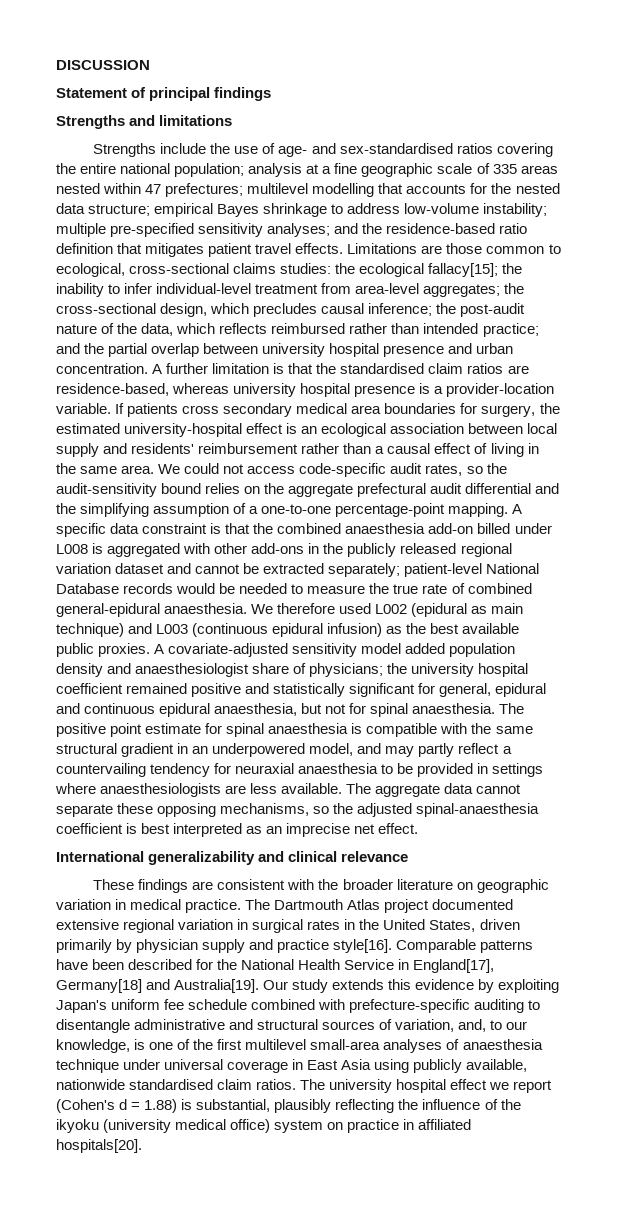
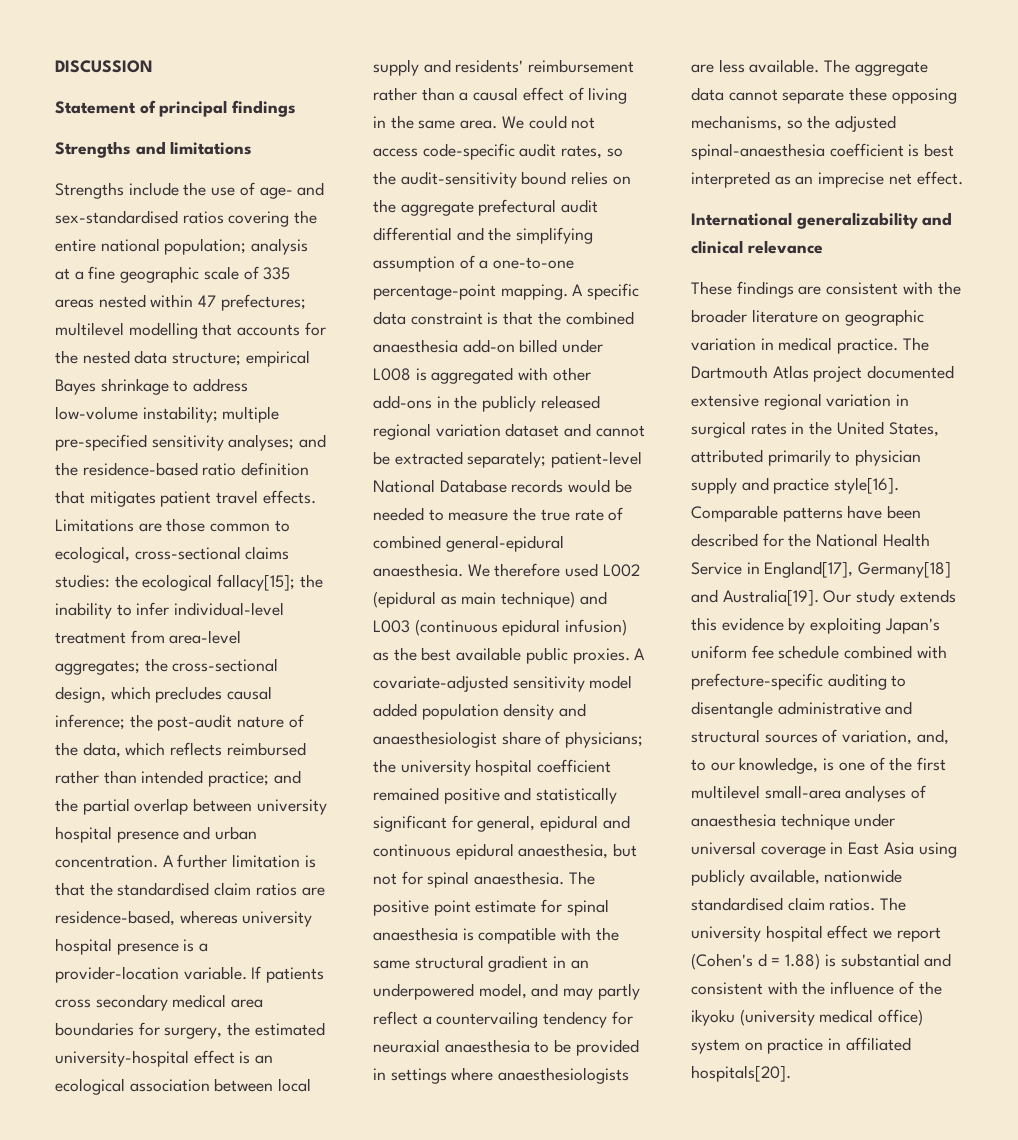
- The Dartmouth Atlas project documented extensive regional variation in surgical rates in the United States, driven primarily by physician supply and practice style[16].
+ The Dartmouth Atlas project documented extensive regional variation in surgical rates in the United States, attributed primarily to physician supply and practice style[16].
- The university hospital effect we report (Cohen's d = 1.88) is substantial, plausibly reflecting the influence of the ikyoku (university medical office) system on practice in affiliated hospitals[20].
+ The university hospital effect we report (Cohen's d = 1.88) is substantial and consistent with the influence of the ikyoku (university medical office) system on practice in affiliated hospitals[20].

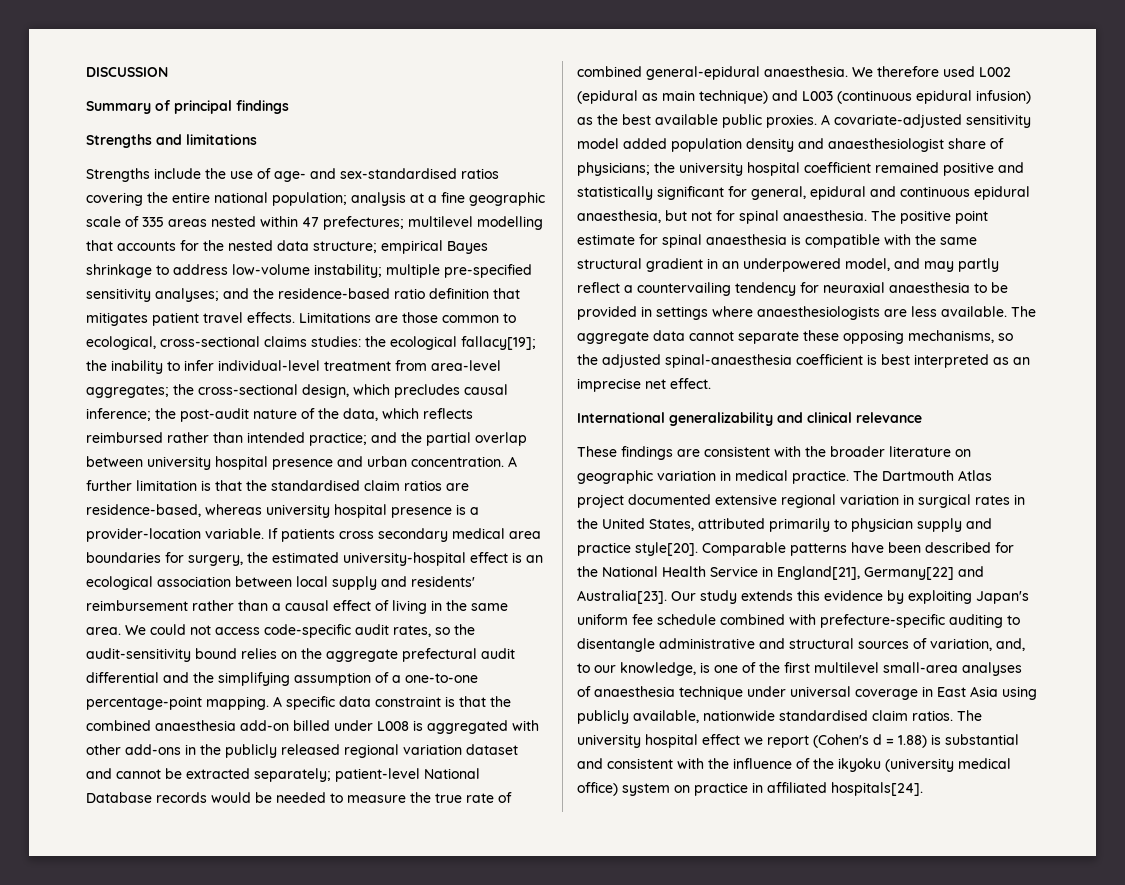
- Statement of principal findings
+ Summary of principal findings
- Limitations are those common to ecological, cross-sectional claims studies: the ecological fallacy[15]; the inability to infer individual-level treatment from area-level aggregates; the cross-sectional design, which precludes causal inference; the post-audit nature of the data, which reflects reimbursed rather than intended practice; and the partial overlap between university hospital presence and urban concentration.
+ Limitations are those common to ecological, cross-sectional claims studies: the ecological fallacy[19]; the inability to infer individual-level treatment from area-level aggregates; the cross-sectional design, which precludes causal inference; the post-audit nature of the data, which reflects reimbursed rather than intended practice; and the partial overlap between university hospital presence and urban concentration.
- The Dartmouth Atlas project documented extensive regional variation in surgical rates in the United States, attributed primarily to physician supply and practice style[16].
+ The Dartmouth Atlas project documented extensive regional variation in surgical rates in the United States, attributed primarily to physician supply and practice style[20].
- Comparable patterns have been described for the National Health Service in England[17], Germany[18] and Australia[19].
+ Comparable patterns have been described for the National Health Service in England[21], Germany[22] and Australia[23].
- The university hospital effect we report (Cohen's d = 1.88) is substantial and consistent with the influence of the ikyoku (university medical office) system on practice in affiliated hospitals[20].
+ The university hospital effect we report (Cohen's d = 1.88) is substantial and consistent with the influence of the ikyoku (university medical office) system on practice in affiliated hospitals[24].

